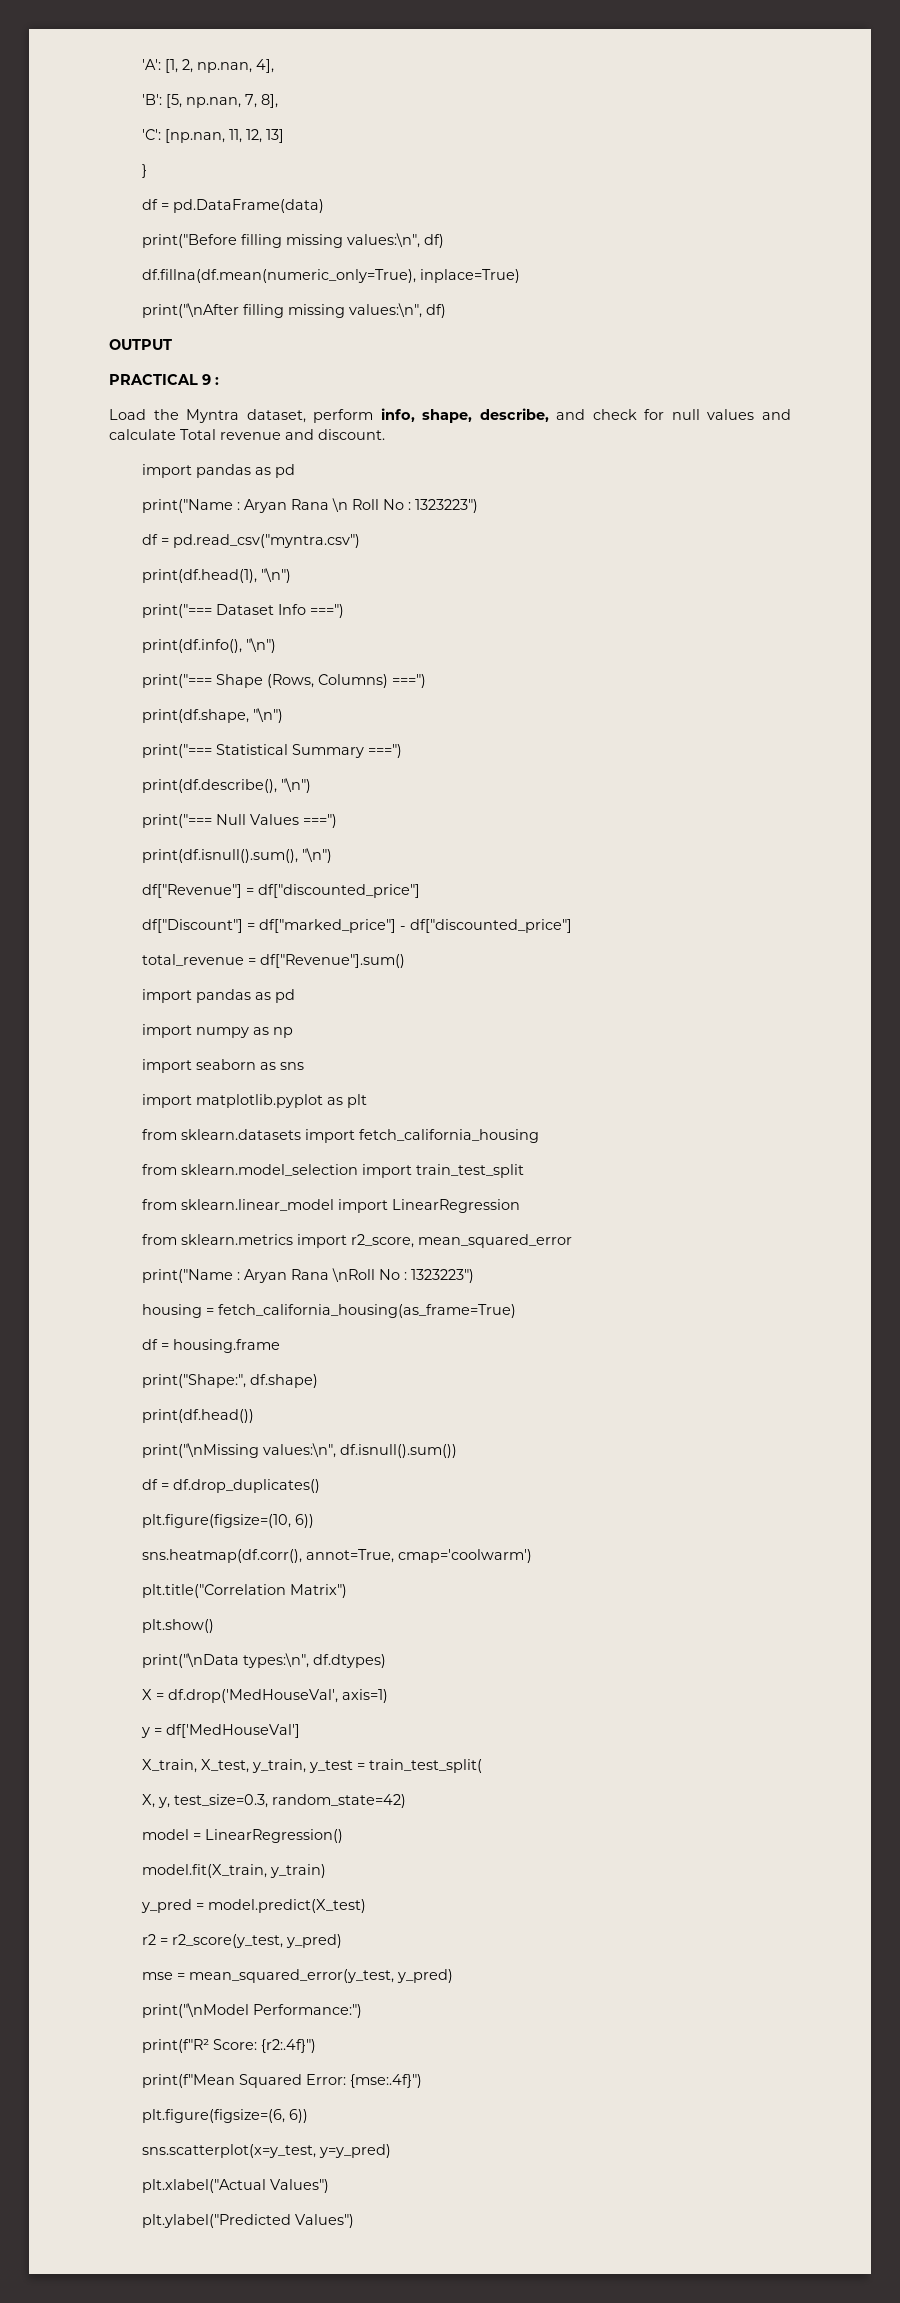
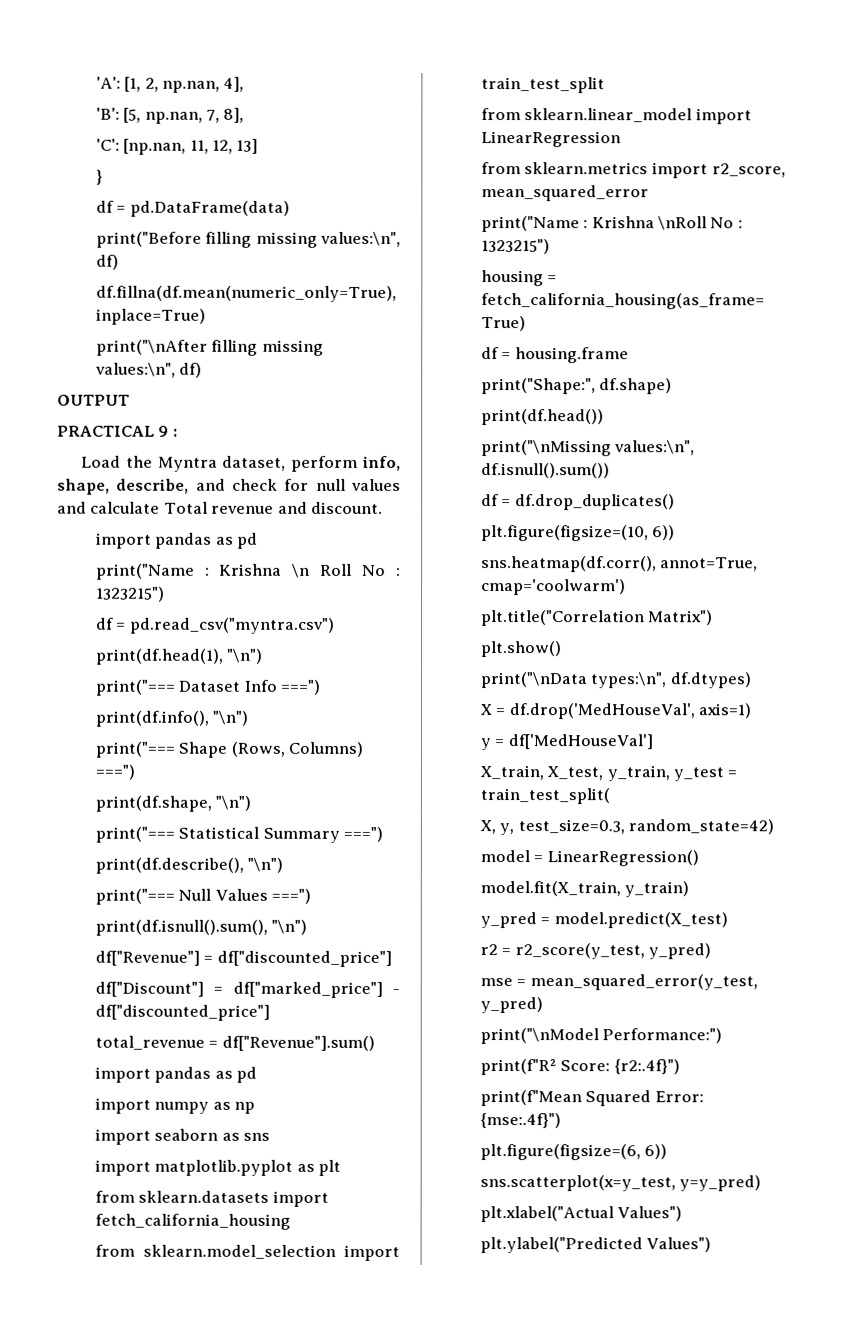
- print("Name : Aryan Rana \n Roll No : 1323223")
+ print("Name : Krishna \n Roll No : 1323215")
- print("Name : Aryan Rana \nRoll No : 1323223")
+ print("Name : Krishna \nRoll No : 1323215")

